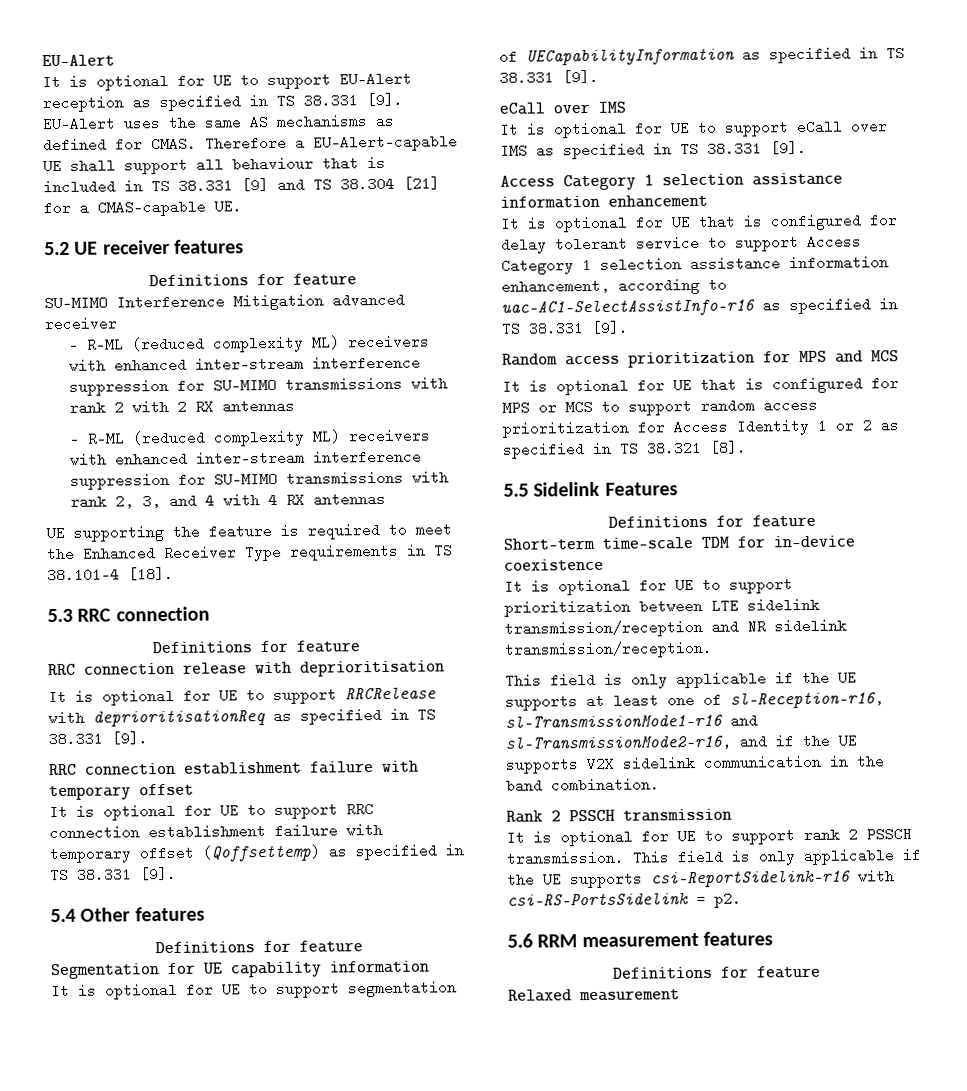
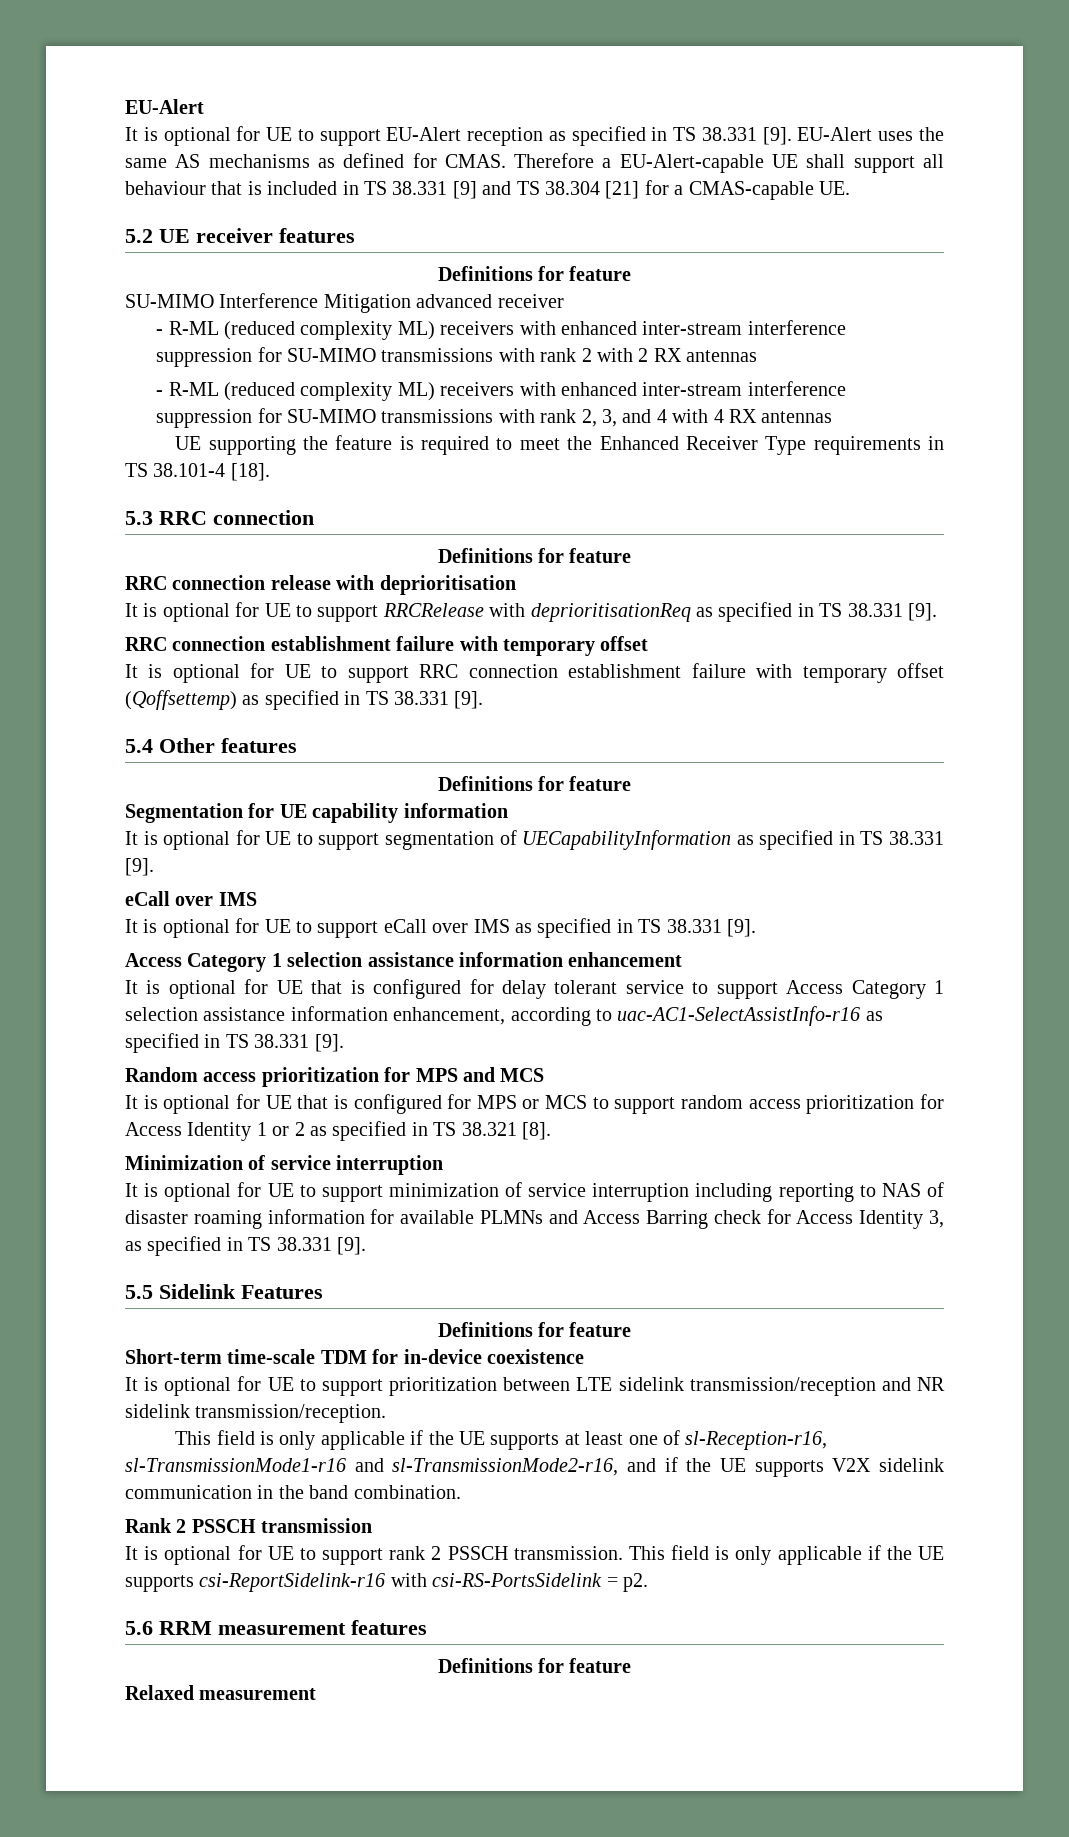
+ Minimization of service interruption
+ It is optional for UE to support minimization of service interruption including reporting to NAS of disaster roaming information for available PLMNs and Access Barring check for Access Identity 3, as specified in TS 38.331 [9].

